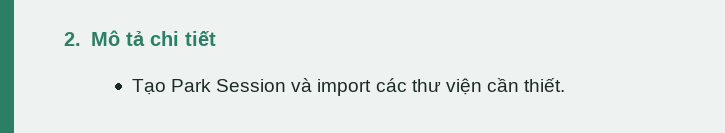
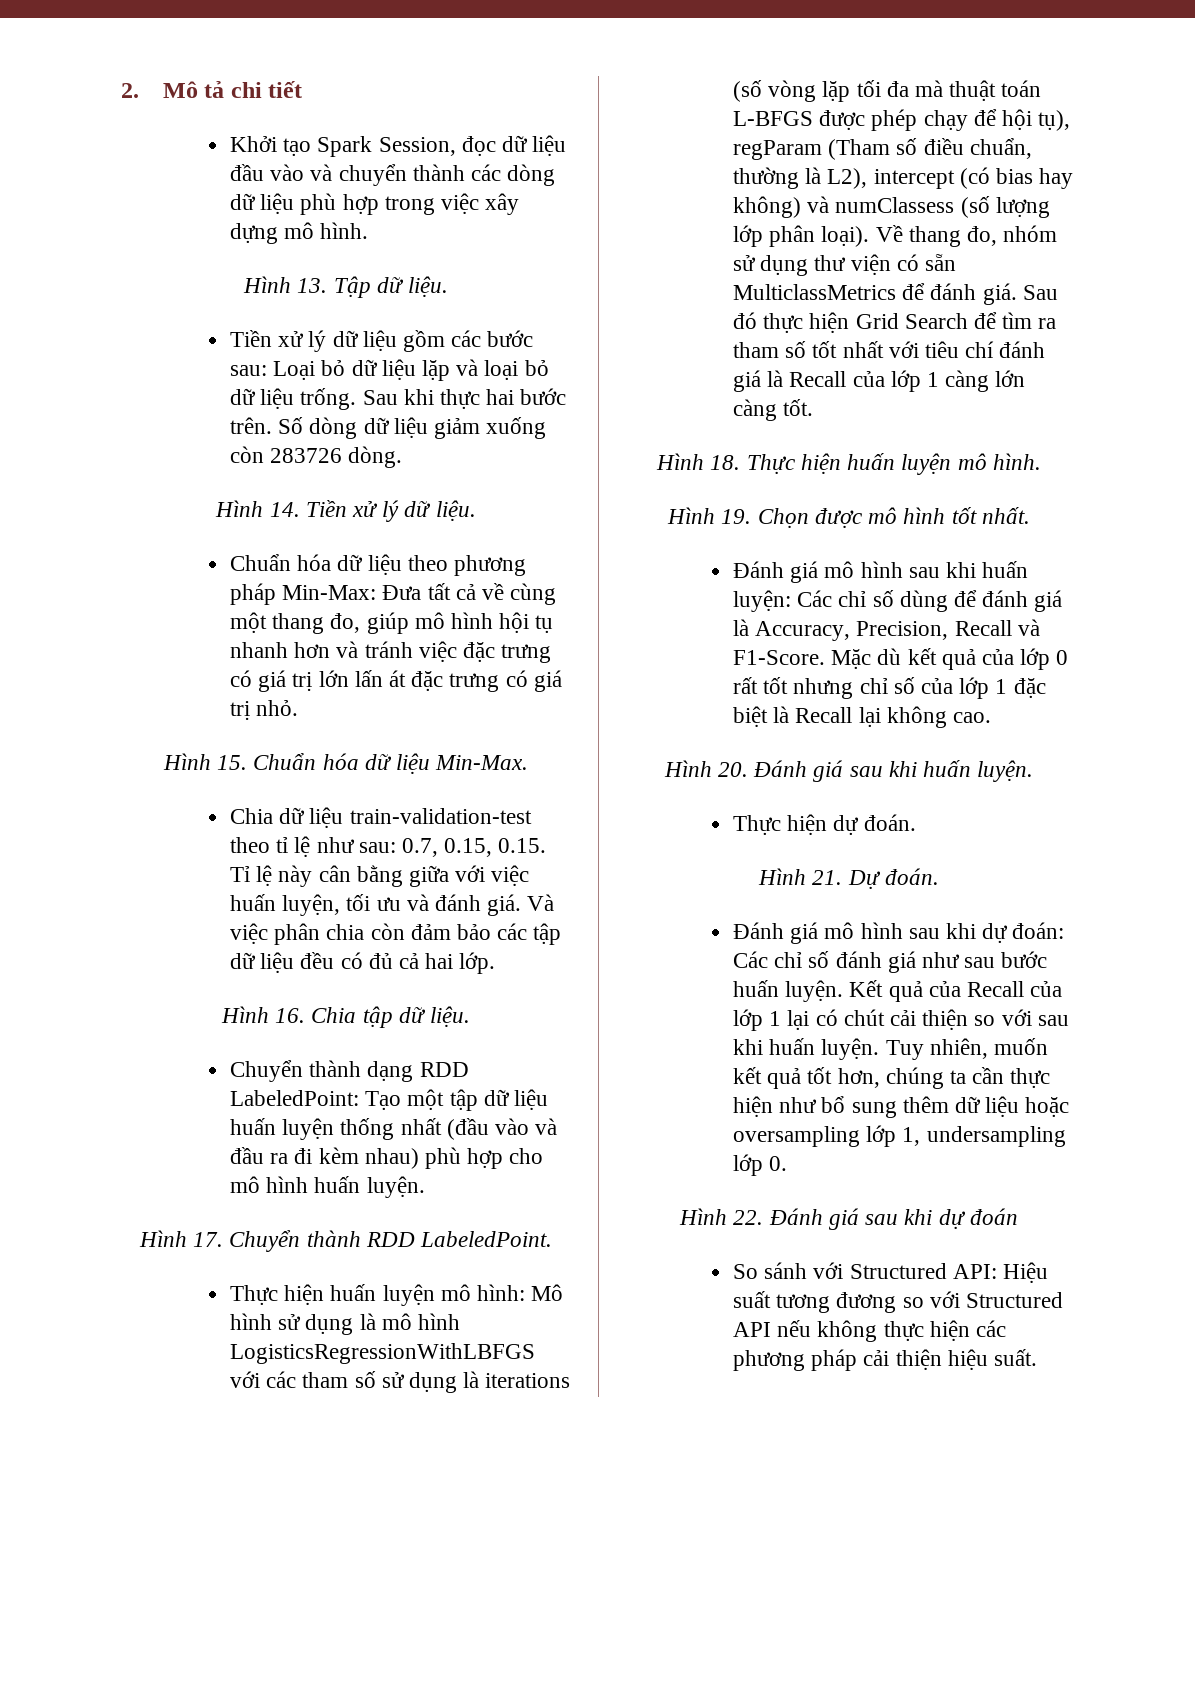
- Tạo Park Session và import các thư viện cần thiết.
+ Khởi tạo Spark Session, đọc dữ liệu đầu vào và chuyển thành các dòng dữ liệu phù hợp trong việc xây dựng mô hình.
+ Hình 13. Tập dữ liệu.
+ Tiền xử lý dữ liệu gồm các bước sau: Loại bỏ dữ liệu lặp và loại bỏ dữ liệu trống. Sau khi thực hai bước trên. Số dòng dữ liệu giảm xuống còn 283726 dòng.
+ Hình 14. Tiền xử lý dữ liệu.
+ Chuẩn hóa dữ liệu theo phương pháp Min-Max: Đưa tất cả về cùng một thang đo, giúp mô hình hội tụ nhanh hơn và tránh việc đặc trưng có giá trị lớn lấn át đặc trưng có giá trị nhỏ.
+ Hình 15. Chuẩn hóa dữ liệu Min-Max.
+ Chia dữ liệu train-validation-test theo tỉ lệ như sau: 0.7, 0.15, 0.15. Tỉ lệ này cân bằng giữa với việc huấn luyện, tối ưu và đánh giá. Và việc phân chia còn đảm bảo các tập dữ liệu đều có đủ cả hai lớp.
+ Hình 16. Chia tập dữ liệu.
+ Chuyển thành dạng RDD LabeledPoint: Tạo một tập dữ liệu huấn luyện thống nhất (đầu vào và đầu ra đi kèm nhau) phù hợp cho mô hình huấn luyện.
+ Hình 17. Chuyển thành RDD LabeledPoint.
+ Thực hiện huấn luyện mô hình: Mô hình sử dụng là mô hình LogisticsRegressionWithLBFGS với các tham số sử dụng là iterations (số vòng lặp tối đa mà thuật toán L-BFGS được phép chạy để hội tụ), regParam (Tham số điều chuẩn, thường là L2), intercept (có bias hay không) và numClassess (số lượng lớp phân loại). Về thang đo, nhóm sử dụng thư viện có sẵn MulticlassMetrics để đánh giá. Sau đó thực hiện Grid Search để tìm ra tham số tốt nhất với tiêu chí đánh giá là Recall của lớp 1 càng lớn càng tốt.
+ Hình 18. Thực hiện huấn luyện mô hình.
+ Hình 19. Chọn được mô hình tốt nhất.
+ Đánh giá mô hình sau khi huấn luyện: Các chỉ số dùng để đánh giá là Accuracy, Precision, Recall và F1-Score. Mặc dù kết quả của lớp 0 rất tốt nhưng chỉ số của lớp 1 đặc biệt là Recall lại không cao.
+ Hình 20. Đánh giá sau khi huấn luyện.
+ Thực hiện dự đoán.
+ Hình 21. Dự đoán.
+ Đánh giá mô hình sau khi dự đoán: Các chỉ số đánh giá như sau bước huấn luyện. Kết quả của Recall của lớp 1 lại có chút cải thiện so với sau khi huấn luyện. Tuy nhiên, muốn kết quả tốt hơn, chúng ta cần thực hiện như bổ sung thêm dữ liệu hoặc oversampling lớp 1, undersampling lớp 0.
+ Hình 22. Đánh giá sau khi dự đoán
+ So sánh với Structured API: Hiệu suất tương đương so với Structured API nếu không thực hiện các phương pháp cải thiện hiệu suất.

